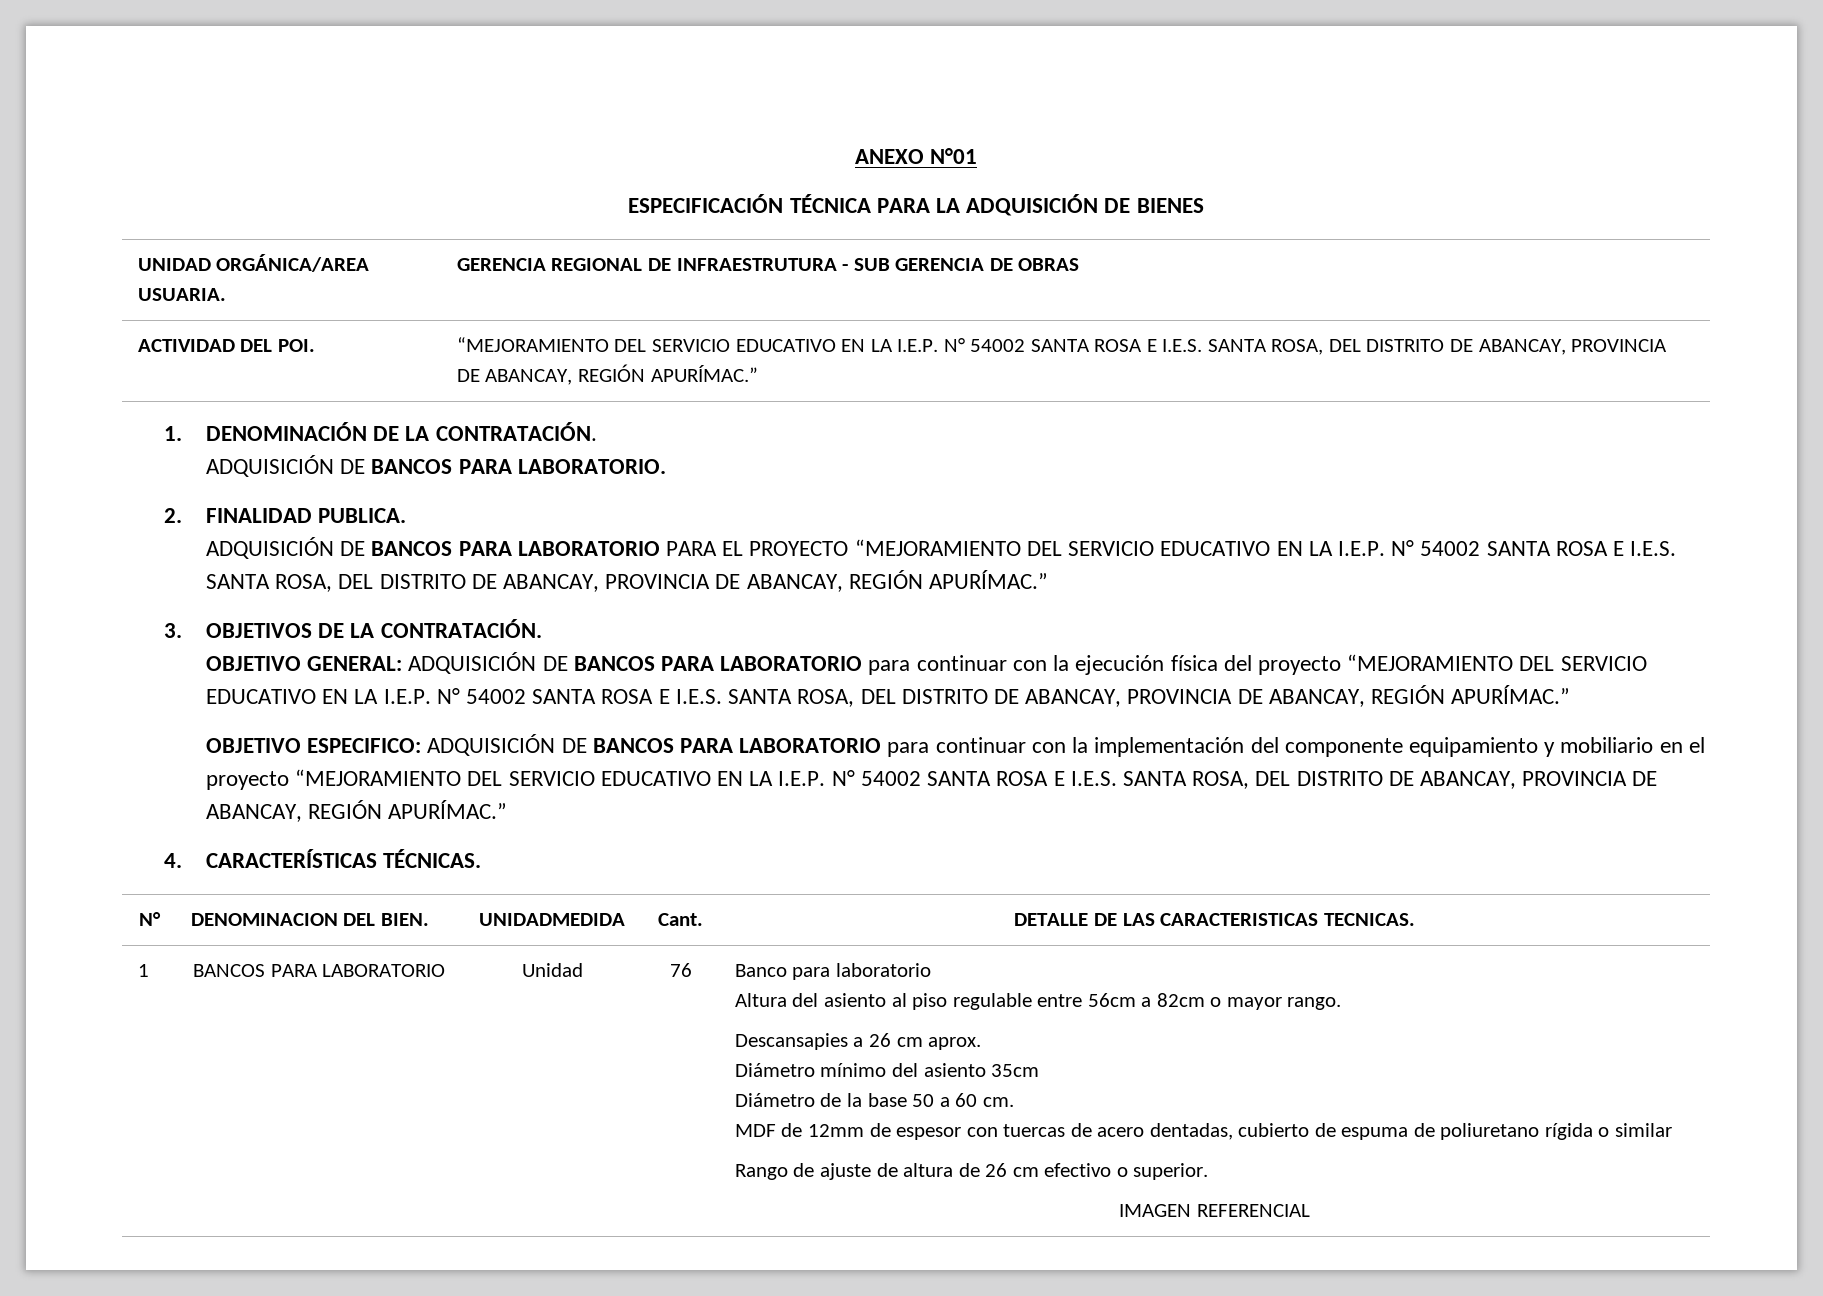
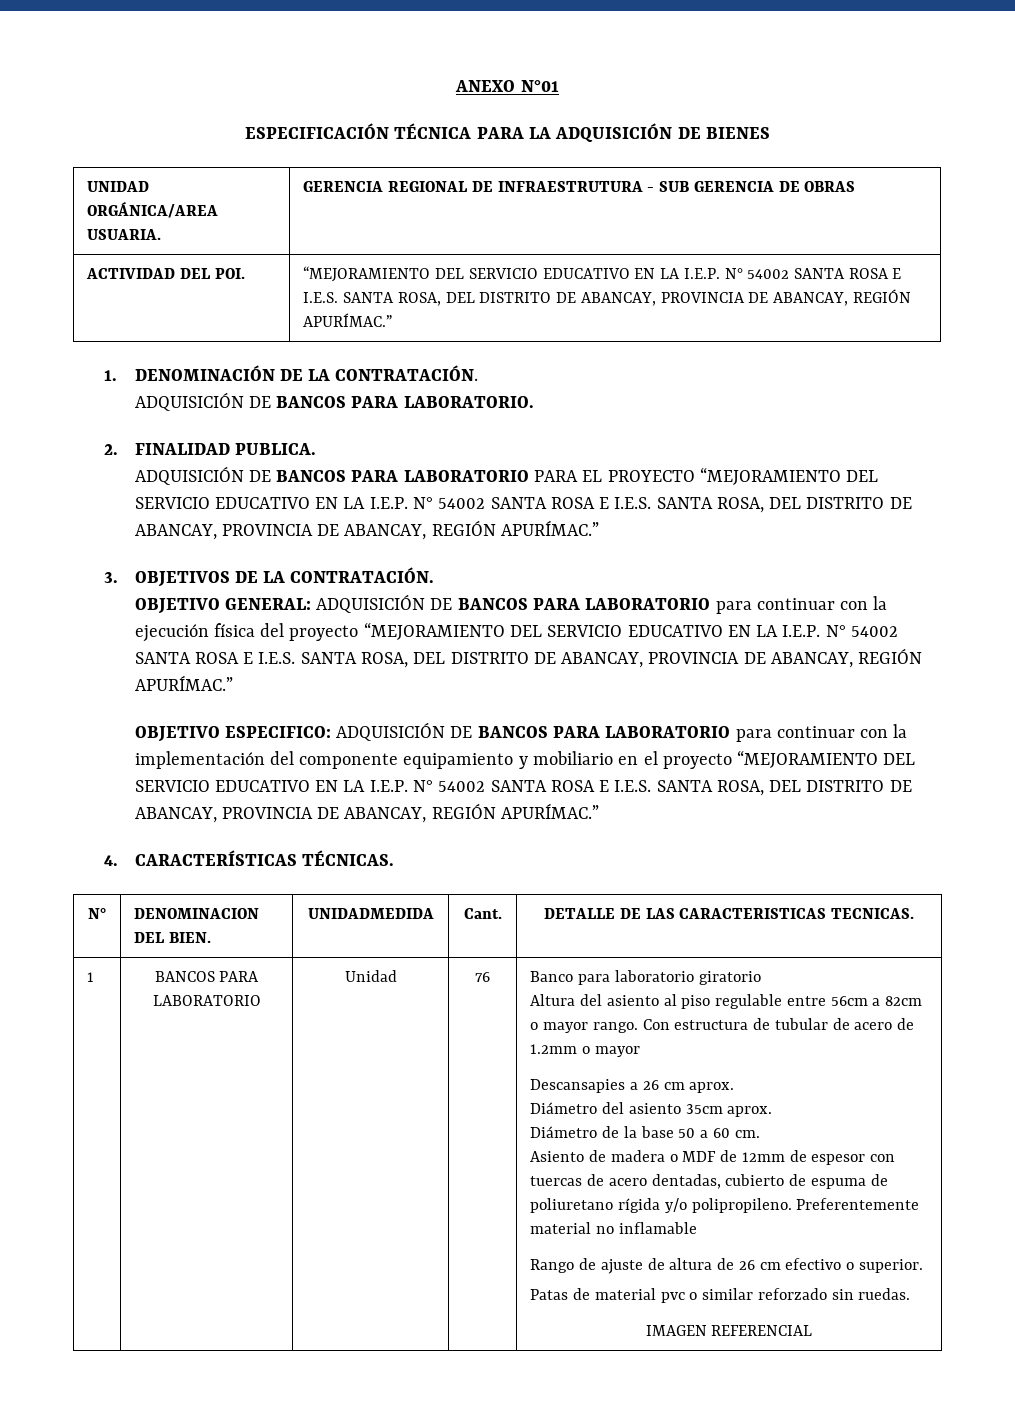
- Banco para laboratorio
+ Banco para laboratorio giratorio
+ Con estructura de tubular de acero de 1.2mm o mayor
- Diámetro mínimo del asiento 35cm
+ Diámetro del asiento 35cm aprox.
- MDF de 12mm de espesor con tuercas de acero dentadas, cubierto de espuma de poliuretano rígida o similar
+ Asiento de madera o MDF de 12mm de espesor con tuercas de acero dentadas, cubierto de espuma de poliuretano rígida y/o polipropileno. Preferentemente material no inflamable
+ Patas de material pvc o similar reforzado sin ruedas.

